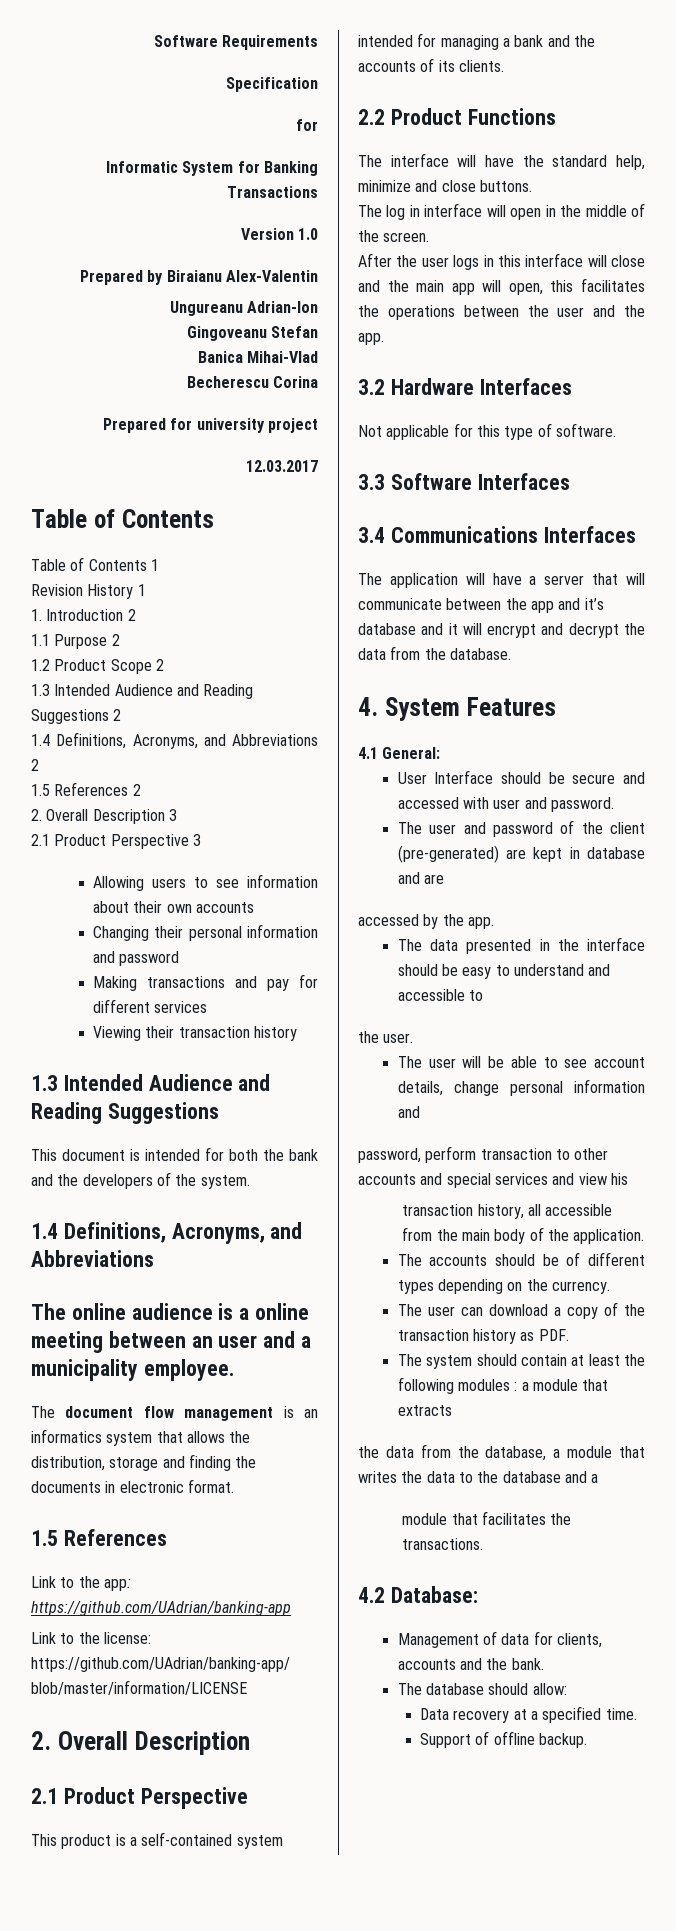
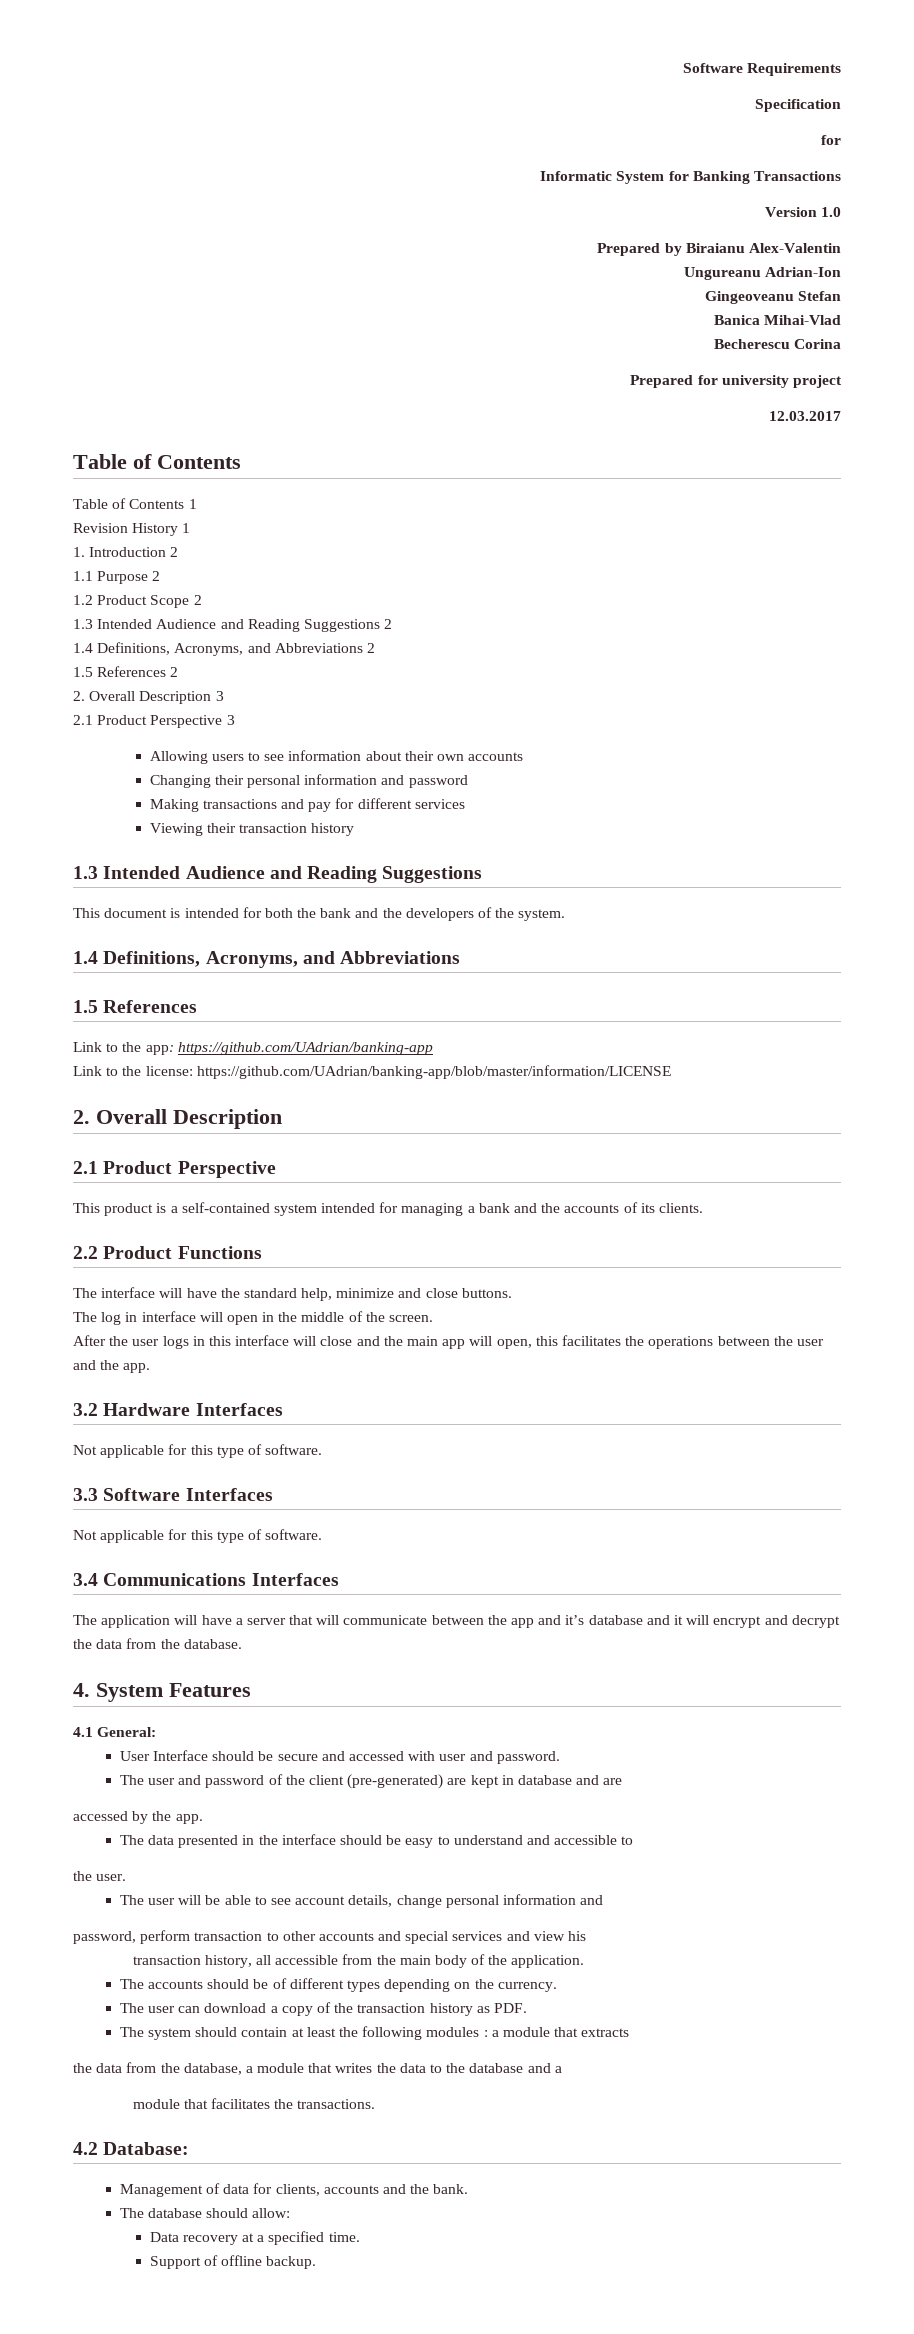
- Gingoveanu Stefan
+ Gingeoveanu Stefan
- The online audience is a online meeting between an user and a municipality employee.
- The document flow management is an informatics system that allows the distribution, storage and finding the documents in electronic format.
  3.3 Software Interfaces
+ Not applicable for this type of software.

